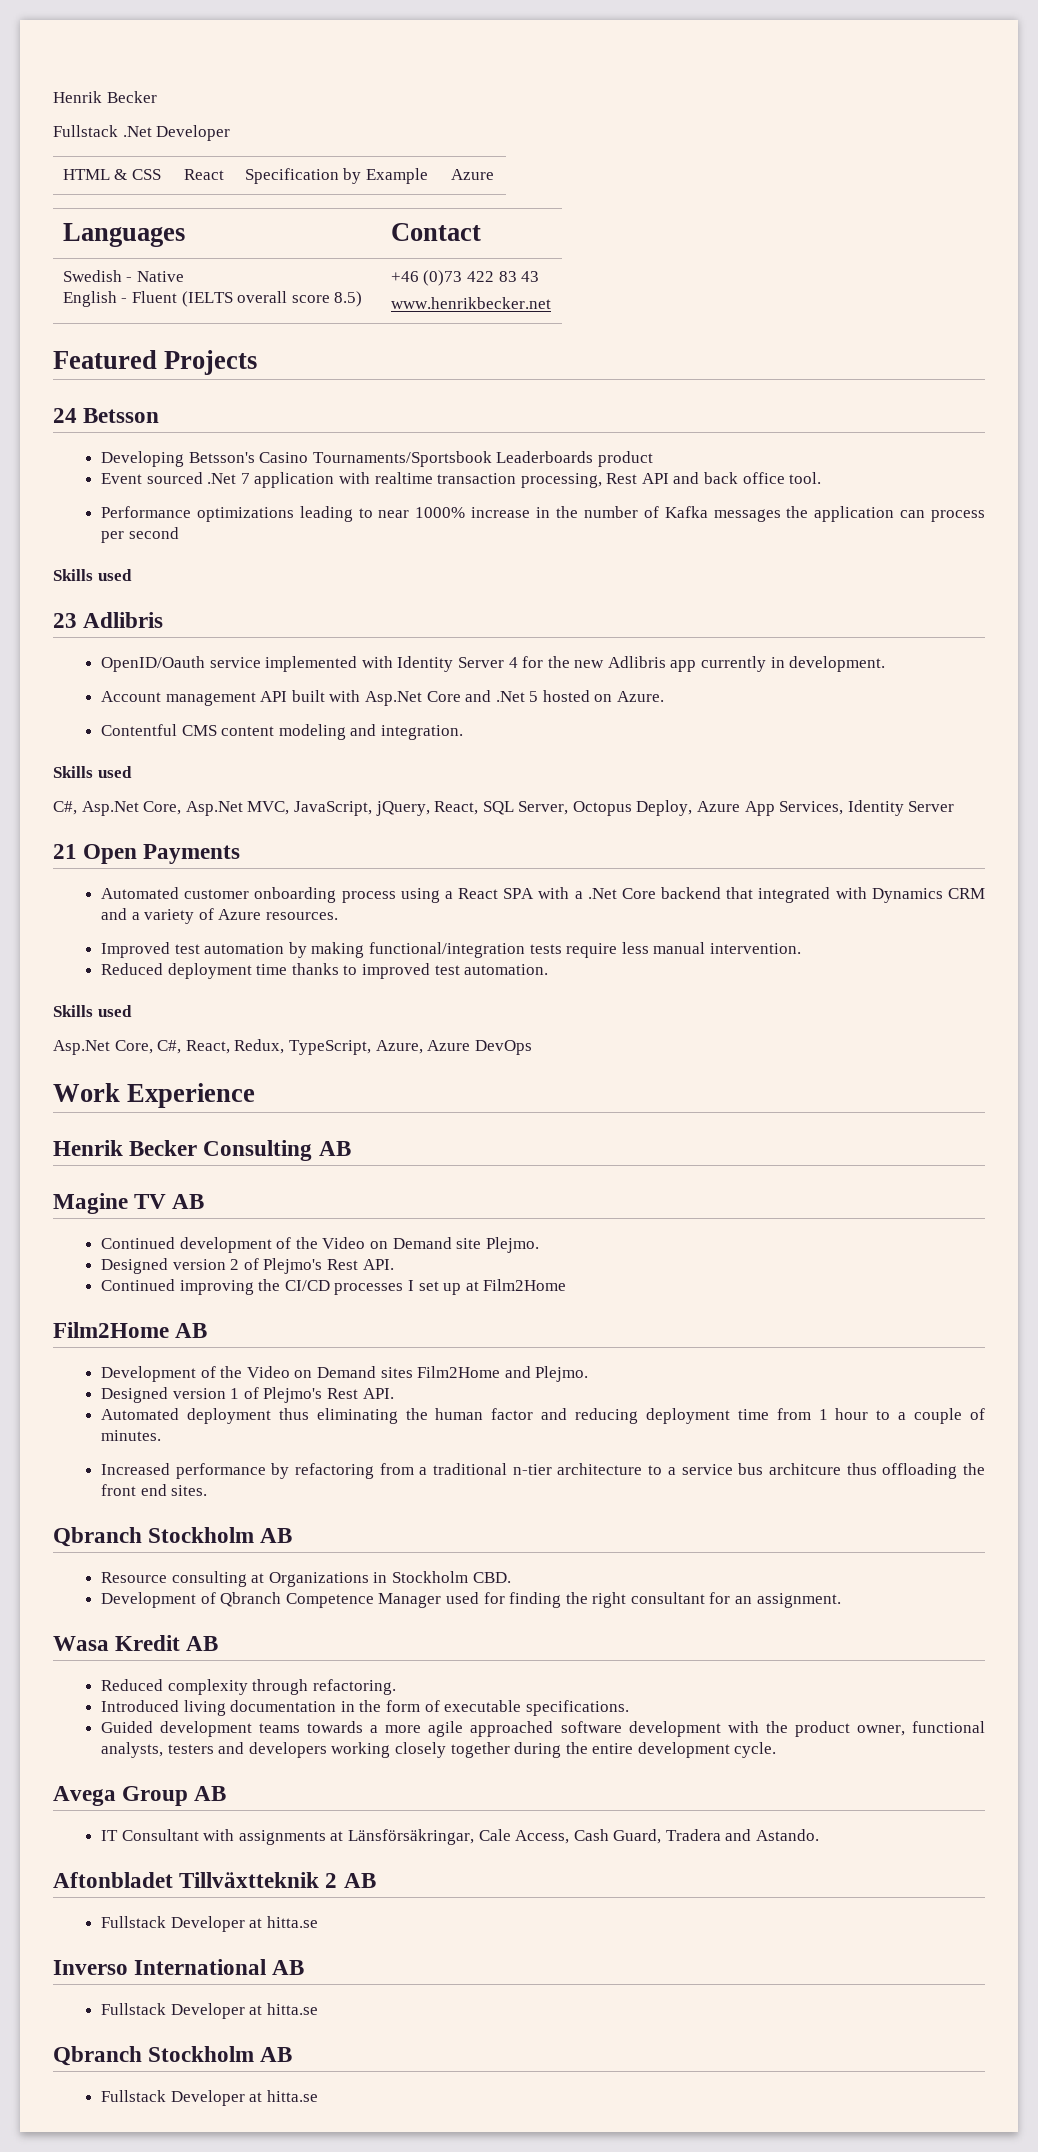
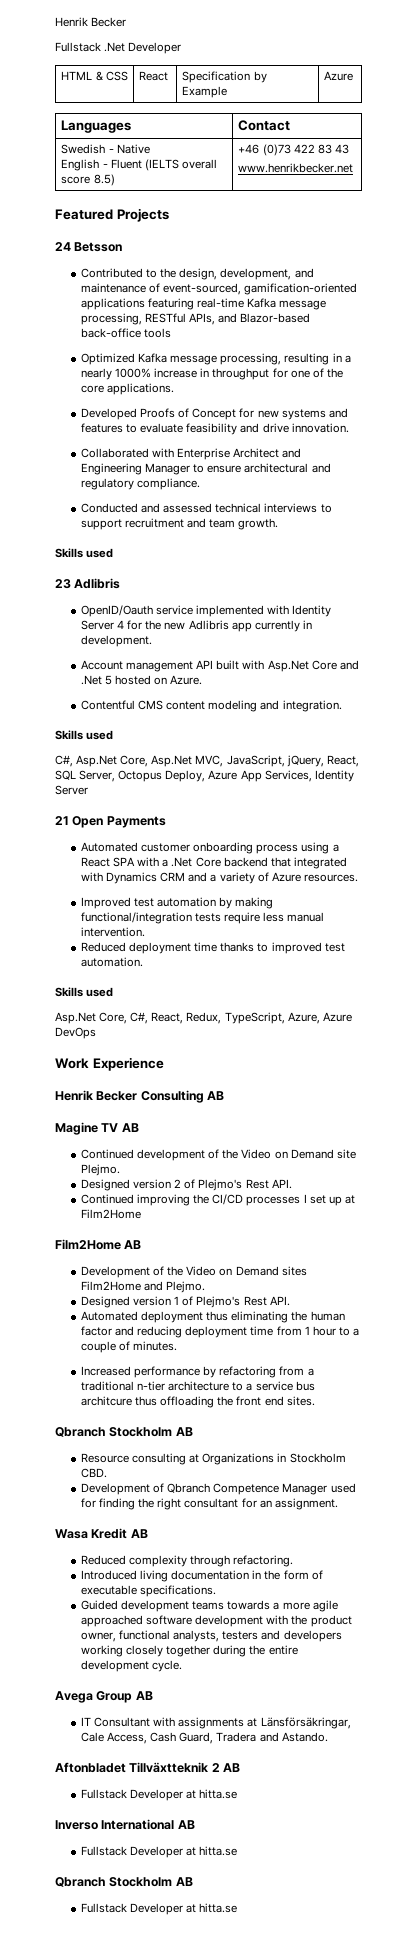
- Developing Betsson's Casino Tournaments/Sportsbook Leaderboards product
- Event sourced .Net 7 application with realtime transaction processing, Rest API and back office tool.
- Performance optimizations leading to near 1000% increase in the number of Kafka messages the application can process per second
+ Contributed to the design, development, and maintenance of event-sourced, gamification-oriented applications featuring real-time Kafka message processing, RESTful APIs, and Blazor-based back-office tools
+ Optimized Kafka message processing, resulting in a nearly 1000% increase in throughput for one of the core applications.
+ Developed Proofs of Concept for new systems and features to evaluate feasibility and drive innovation.
+ Collaborated with Enterprise Architect and Engineering Manager to ensure architectural and regulatory compliance.
+ Conducted and assessed technical interviews to support recruitment and team growth.

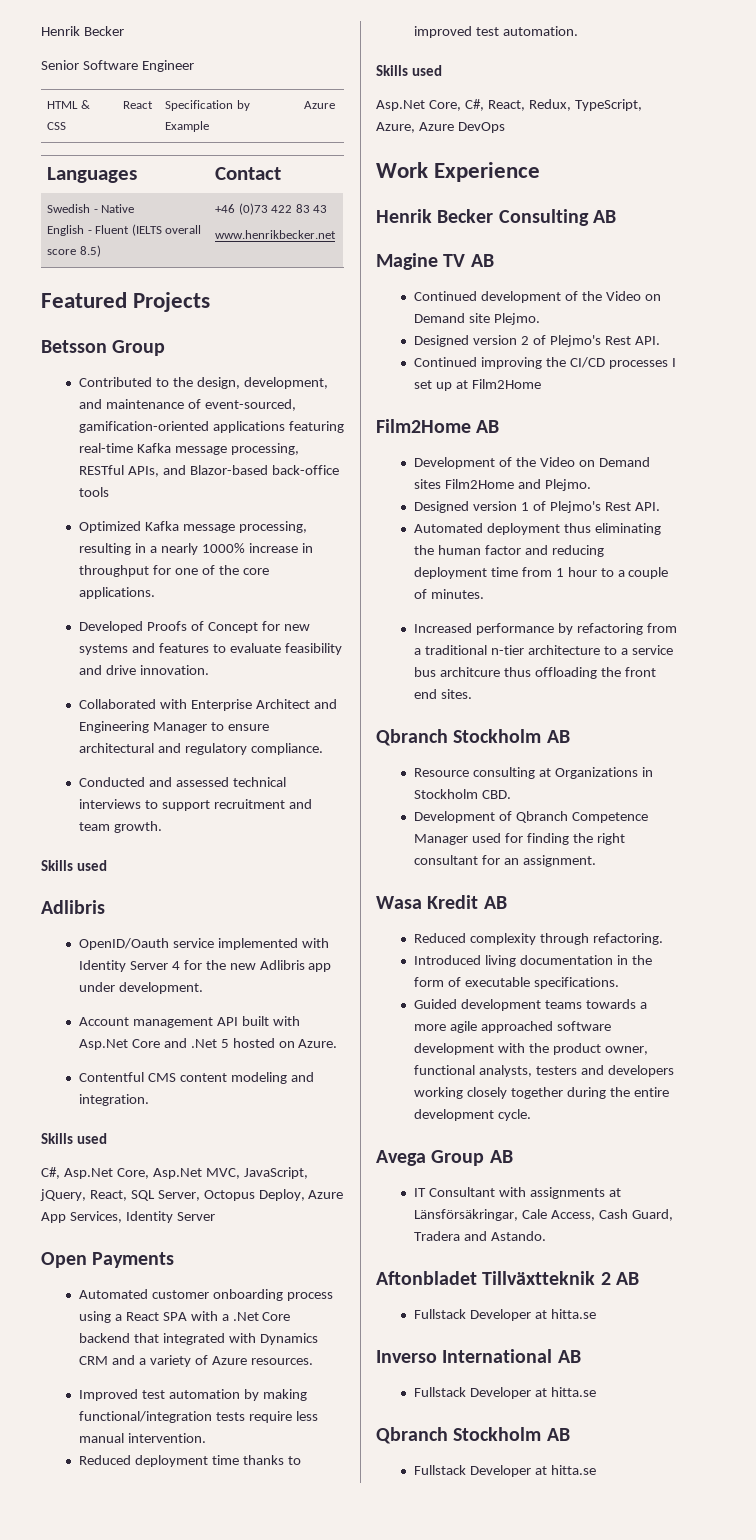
- Fullstack .Net Developer
+ Senior Software Engineer
- 24 Betsson
+ Betsson Group
  Conducted and assessed technical interviews to support recruitment and team growth.
  Skills used
- 23 Adlibris
+ Adlibris
- OpenID/Oauth service implemented with Identity Server 4 for the new Adlibris app currently in development.
+ OpenID/Oauth service implemented with Identity Server 4 for the new Adlibris app under development.
- 21 Open Payments
+ Open Payments

